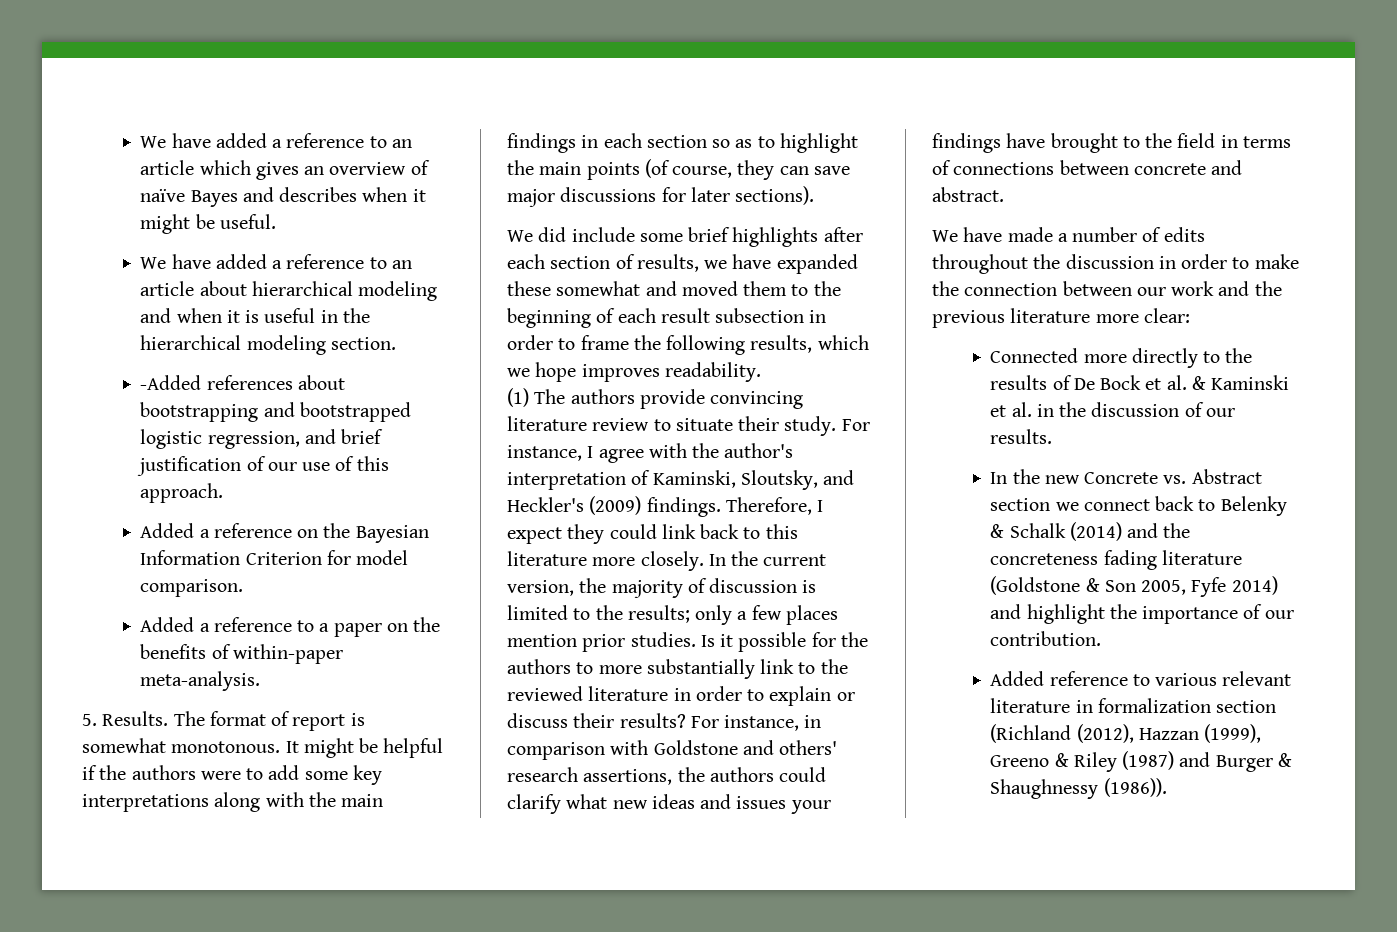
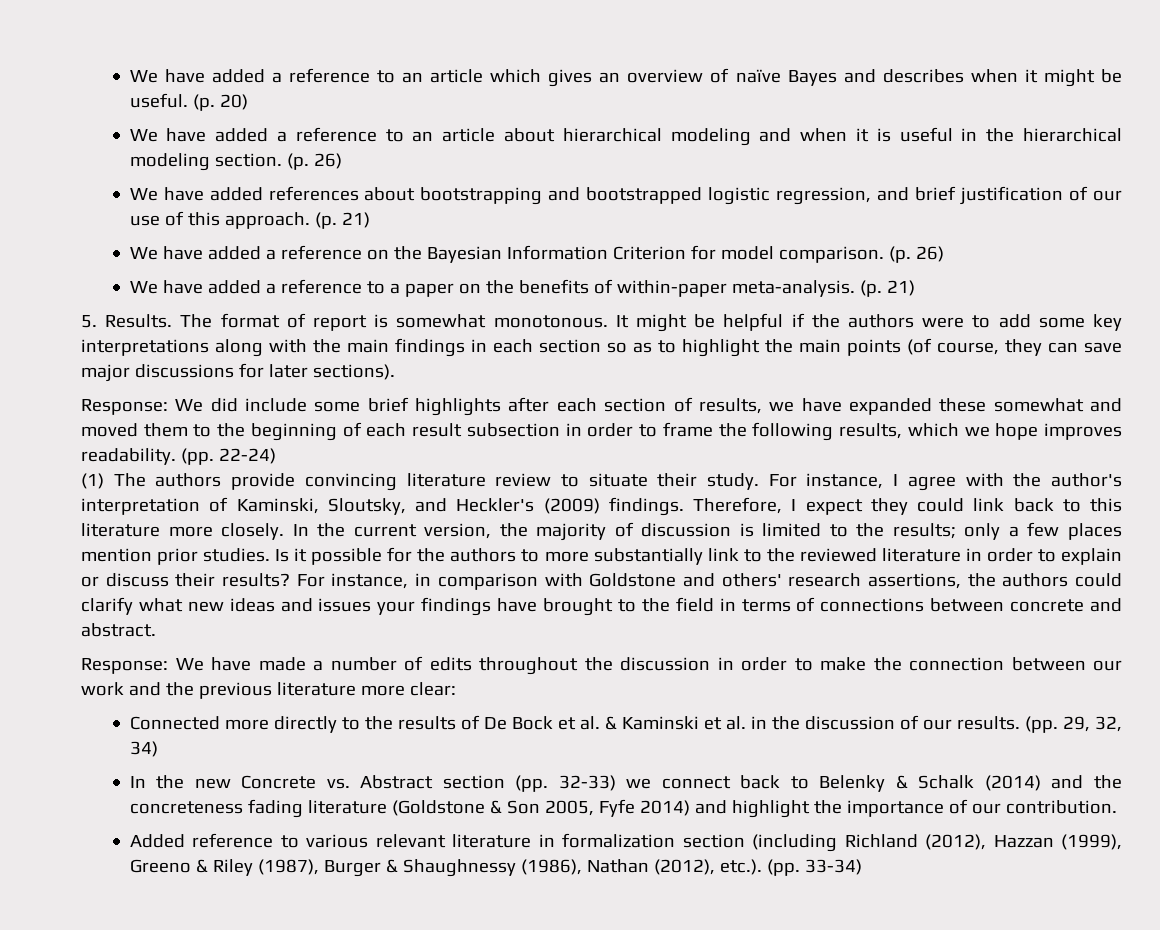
+ (p. 20)
- We have added a reference to an article about hierarchical modeling and when it is useful in the hierarchical modeling section.
- -Added references about bootstrapping and bootstrapped logistic regression, and brief justification of our use of this approach.
- Added a reference on the Bayesian Information Criterion for model comparison.
- Added a reference to a paper on the benefits of within-paper meta-analysis.
+ We have added a reference to an article about hierarchical modeling and when it is useful in the hierarchical modeling section. (p. 26)
+ We have added references about bootstrapping and bootstrapped logistic regression, and brief justification of our use of this approach. (p. 21)
+ We have added a reference on the Bayesian Information Criterion for model comparison. (p. 26)
+ We have added a reference to a paper on the benefits of within-paper meta-analysis. (p. 21)
- We did include some brief highlights after each section of results, we have expanded these somewhat and moved them to the beginning of each result subsection in order to frame the following results, which we hope improves readability.
+ Response: We did include some brief highlights after each section of results, we have expanded these somewhat and moved them to the beginning of each result subsection in order to frame the following results, which we hope improves readability. (pp. 22-24)
- We have made a number of edits throughout the discussion in order to make the connection between our work and the previous literature more clear:
+ Response: We have made a number of edits throughout the discussion in order to make the connection between our work and the previous literature more clear:
+ (pp. 29, 32, 34)
- In the new Concrete vs. Abstract section we connect back to Belenky & Schalk (2014) and the concreteness fading literature (Goldstone & Son 2005, Fyfe 2014) and highlight the importance of our contribution.
+ In the new Concrete vs. Abstract section (pp. 32-33) we connect back to Belenky & Schalk (2014) and the concreteness fading literature (Goldstone & Son 2005, Fyfe 2014) and highlight the importance of our contribution.
- Added reference to various relevant literature in formalization section (Richland (2012), Hazzan (1999), Greeno & Riley (1987) and Burger & Shaughnessy (1986)).
+ Added reference to various relevant literature in formalization section (including Richland (2012), Hazzan (1999), Greeno & Riley (1987), Burger & Shaughnessy (1986), Nathan (2012), etc.). (pp. 33-34)

